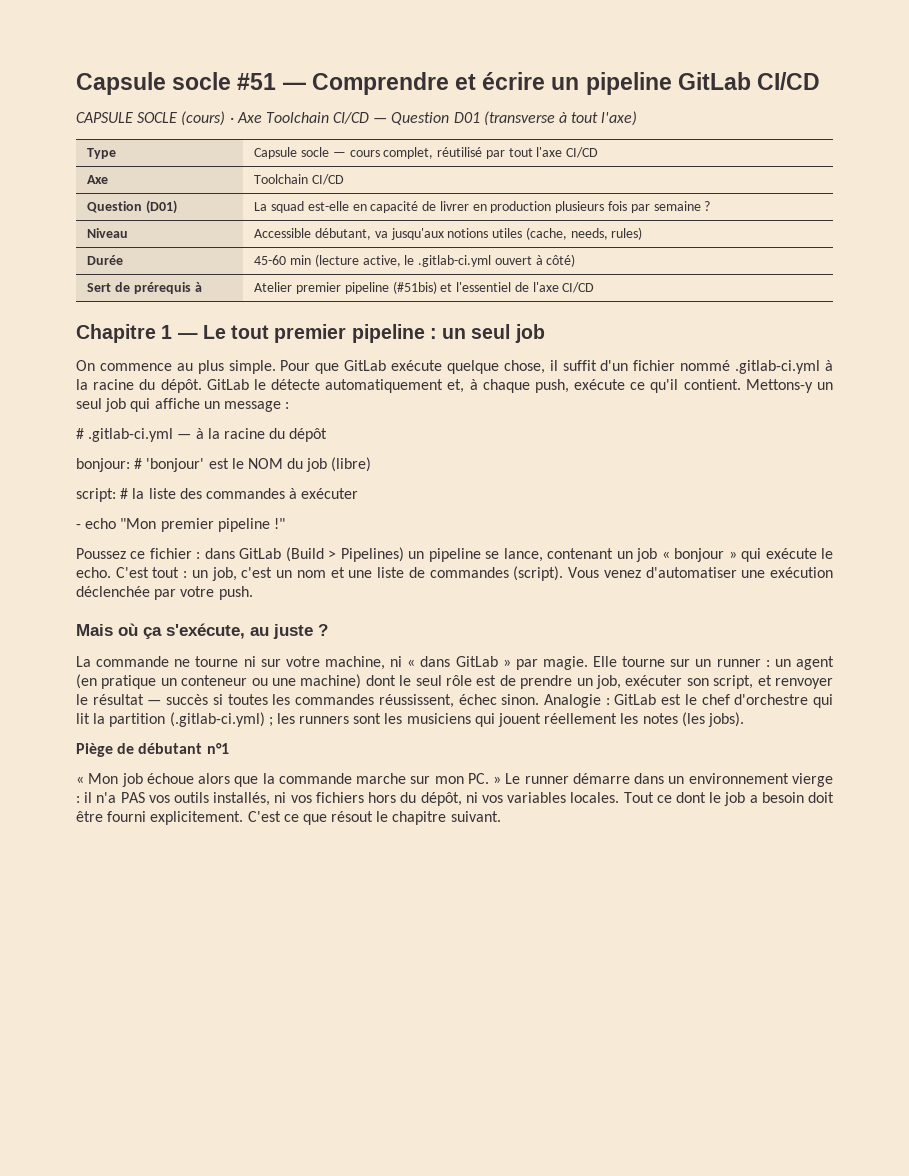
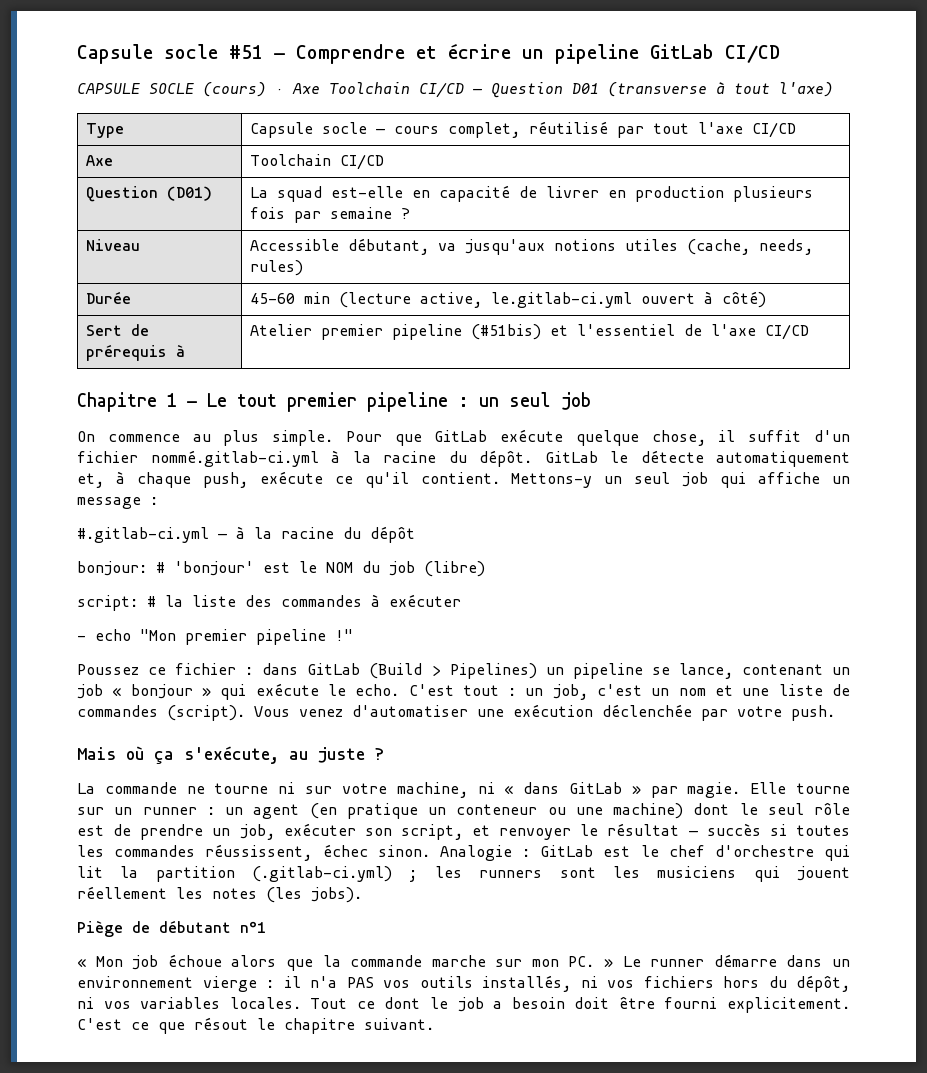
- Durée | 45-60 min (lecture active, le .gitlab-ci.yml ouvert à côté)
+ Durée | 45-60 min (lecture active, le.gitlab-ci.yml ouvert à côté)
- Pour que GitLab exécute quelque chose, il suffit d'un fichier nommé .gitlab-ci.yml à la racine du dépôt.
+ Pour que GitLab exécute quelque chose, il suffit d'un fichier nommé.gitlab-ci.yml à la racine du dépôt.
- # .gitlab-ci.yml — à la racine du dépôt
+ #.gitlab-ci.yml — à la racine du dépôt

